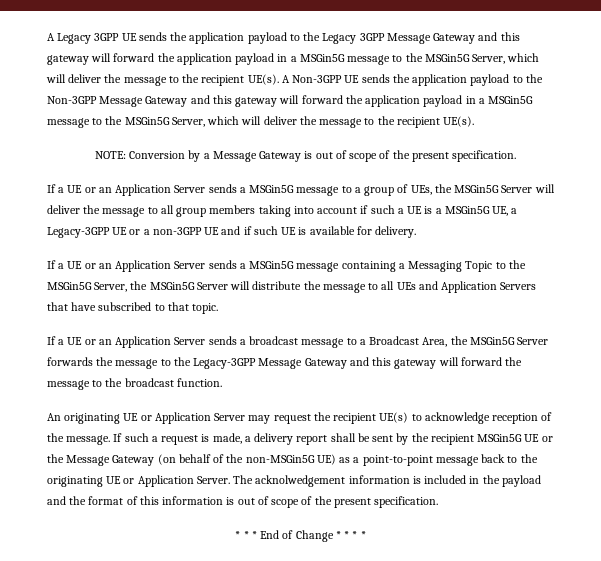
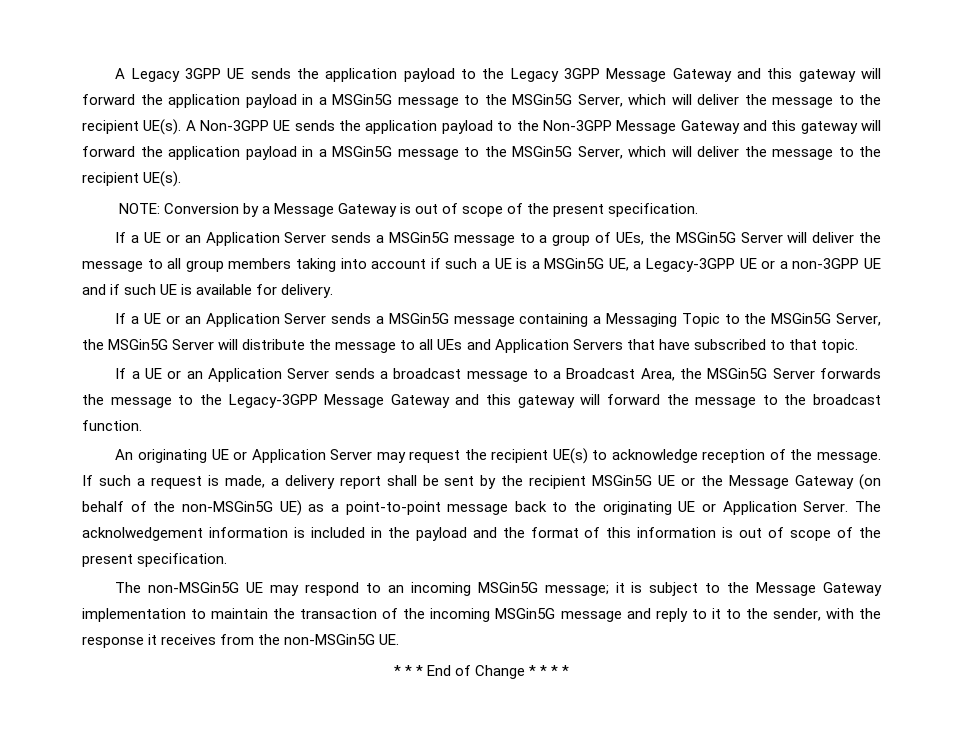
+ The non-MSGin5G UE may respond to an incoming MSGin5G message; it is subject to the Message Gateway implementation to maintain the transaction of the incoming MSGin5G message and reply to it to the sender, with the response it receives from the non-MSGin5G UE.

